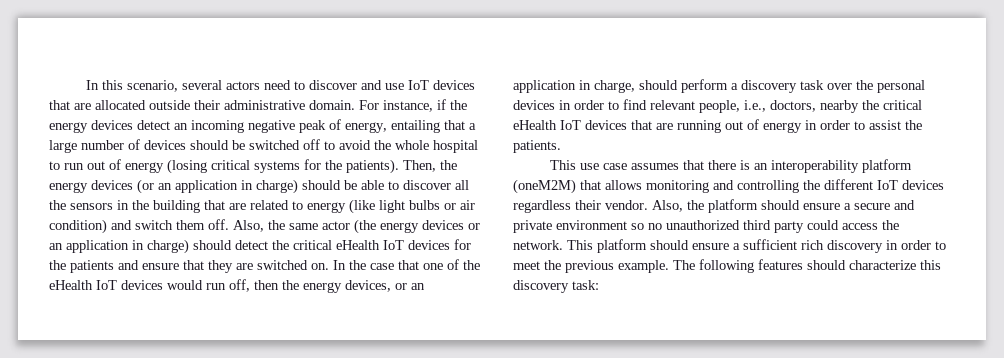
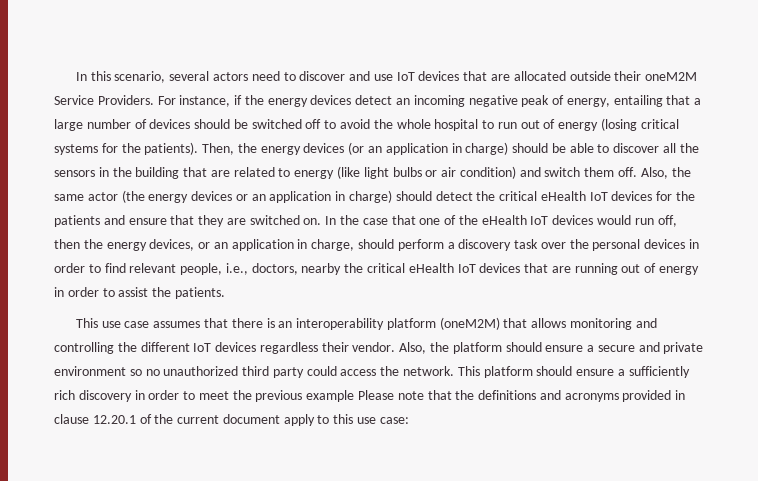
- In this scenario, several actors need to discover and use IoT devices that are allocated outside their administrative domain.
+ In this scenario, several actors need to discover and use IoT devices that are allocated outside their oneM2M Service Providers.
- This platform should ensure a sufficient rich discovery in order to meet the previous example. The following features should characterize this discovery task:
+ This platform should ensure a sufficiently rich discovery in order to meet the previous example Please note that the definitions and acronyms provided in clause 12.20.1 of the current document apply to this use case:

